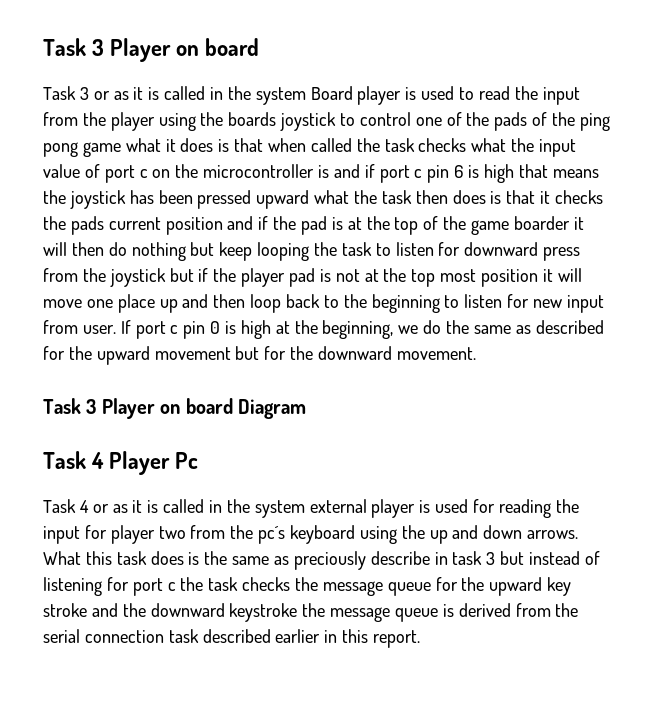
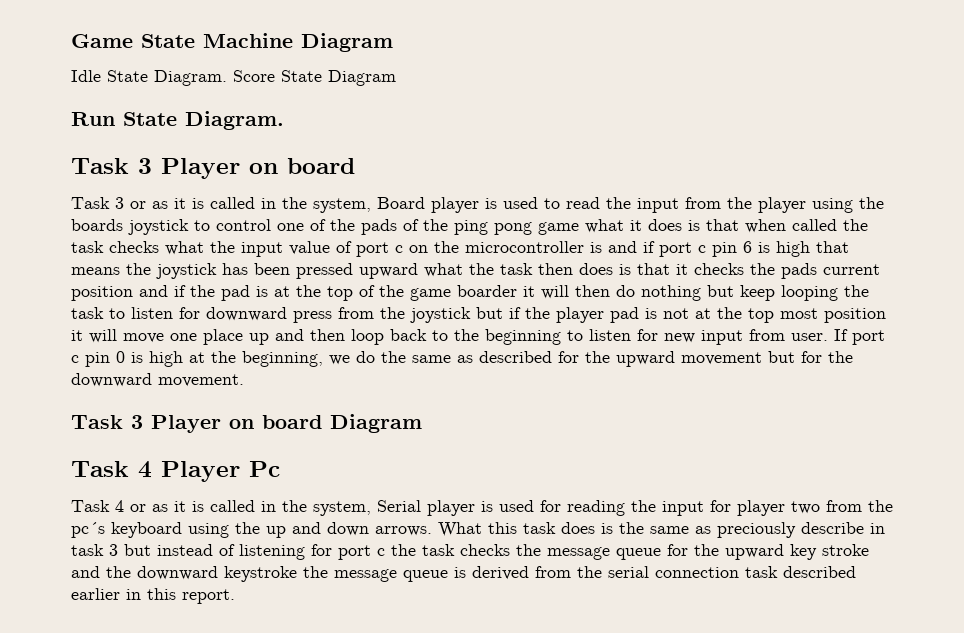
+ Game State Machine Diagram
+ Idle State Diagram. Score State Diagram
+ Run State Diagram.
- Task 3 or as it is called in the system Board player is used to read the input from the player using the boards joystick to control one of the pads of the ping pong game what it does is that when called the task checks what the input value of port c on the microcontroller is and if port c pin 6 is high that means the joystick has been pressed upward what the task then does is that it checks the pads current position and if the pad is at the top of the game boarder it will then do nothing but keep looping the task to listen for downward press from the joystick but if the player pad is not at the top most position it will move one place up and then loop back to the beginning to listen for new input from user.
+ Task 3 or as it is called in the system, Board player is used to read the input from the player using the boards joystick to control one of the pads of the ping pong game what it does is that when called the task checks what the input value of port c on the microcontroller is and if port c pin 6 is high that means the joystick has been pressed upward what the task then does is that it checks the pads current position and if the pad is at the top of the game boarder it will then do nothing but keep looping the task to listen for downward press from the joystick but if the player pad is not at the top most position it will move one place up and then loop back to the beginning to listen for new input from user.
- Task 4 or as it is called in the system external player is used for reading the input for player two from the pc´s keyboard using the up and down arrows.
+ Task 4 or as it is called in the system, Serial player is used for reading the input for player two from the pc´s keyboard using the up and down arrows.

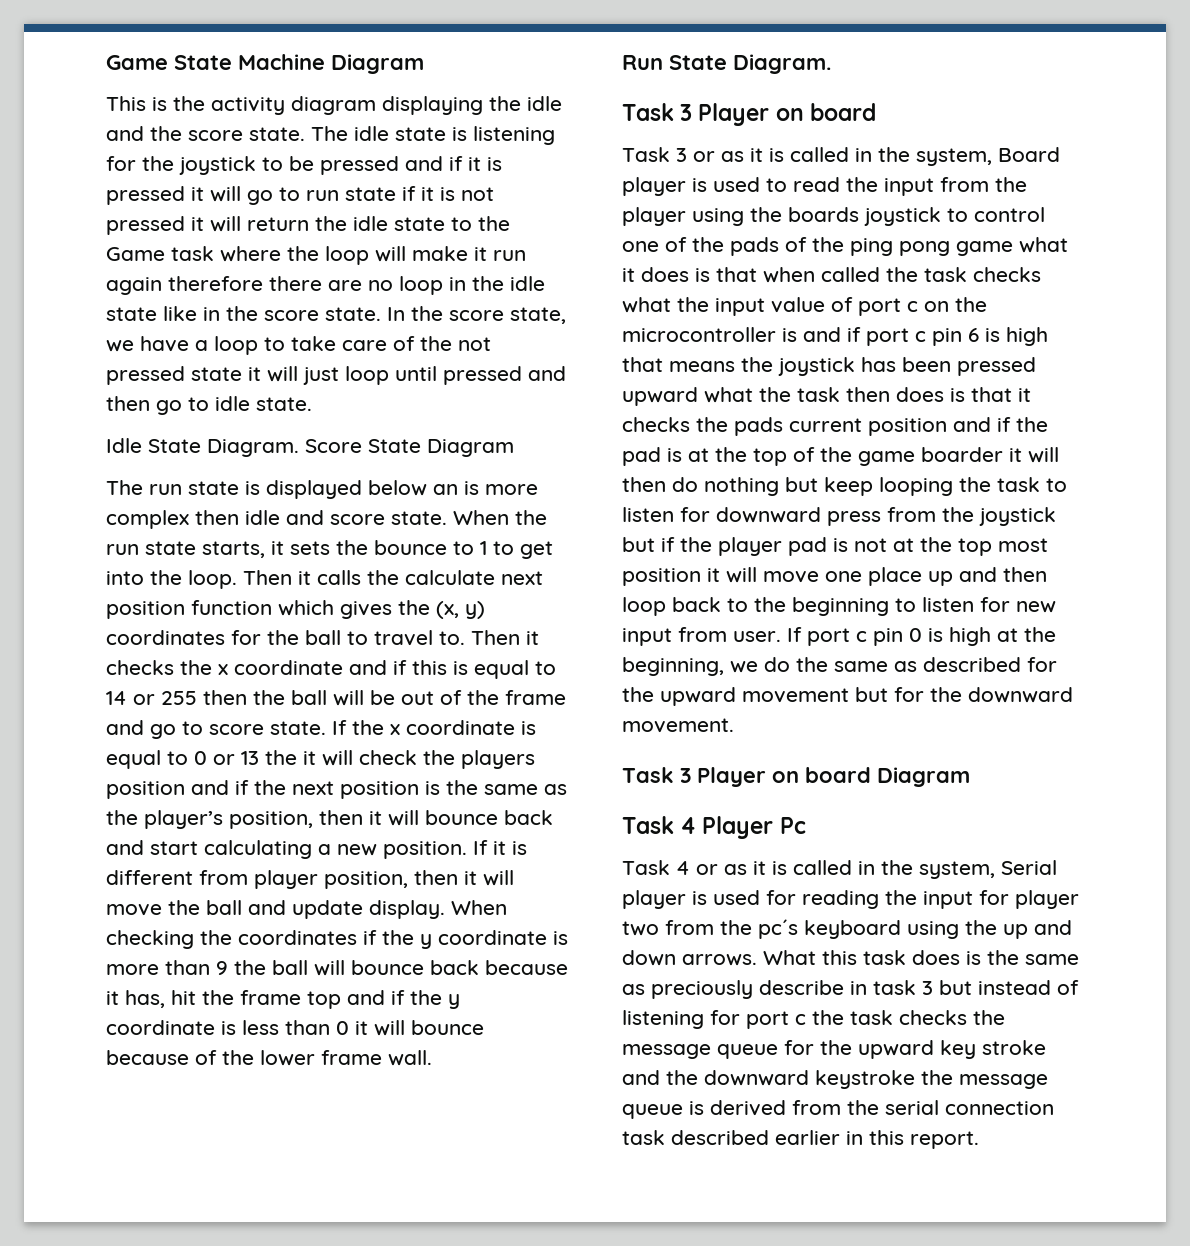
+ This is the activity diagram displaying the idle and the score state. The idle state is listening for the joystick to be pressed and if it is pressed it will go to run state if it is not pressed it will return the idle state to the Game task where the loop will make it run again therefore there are no loop in the idle state like in the score state. In the score state, we have a loop to take care of the not pressed state it will just loop until pressed and then go to idle state.
+ The run state is displayed below an is more complex then idle and score state. When the run state starts, it sets the bounce to 1 to get into the loop. Then it calls the calculate next position function which gives the (x, y) coordinates for the ball to travel to. Then it checks the x coordinate and if this is equal to 14 or 255 then the ball will be out of the frame and go to score state. If the x coordinate is equal to 0 or 13 the it will check the players position and if the next position is the same as the player’s position, then it will bounce back and start calculating a new position. If it is different from player position, then it will move the ball and update display. When checking the coordinates if the y coordinate is more than 9 the ball will bounce back because it has, hit the frame top and if the y coordinate is less than 0 it will bounce because of the lower frame wall.

